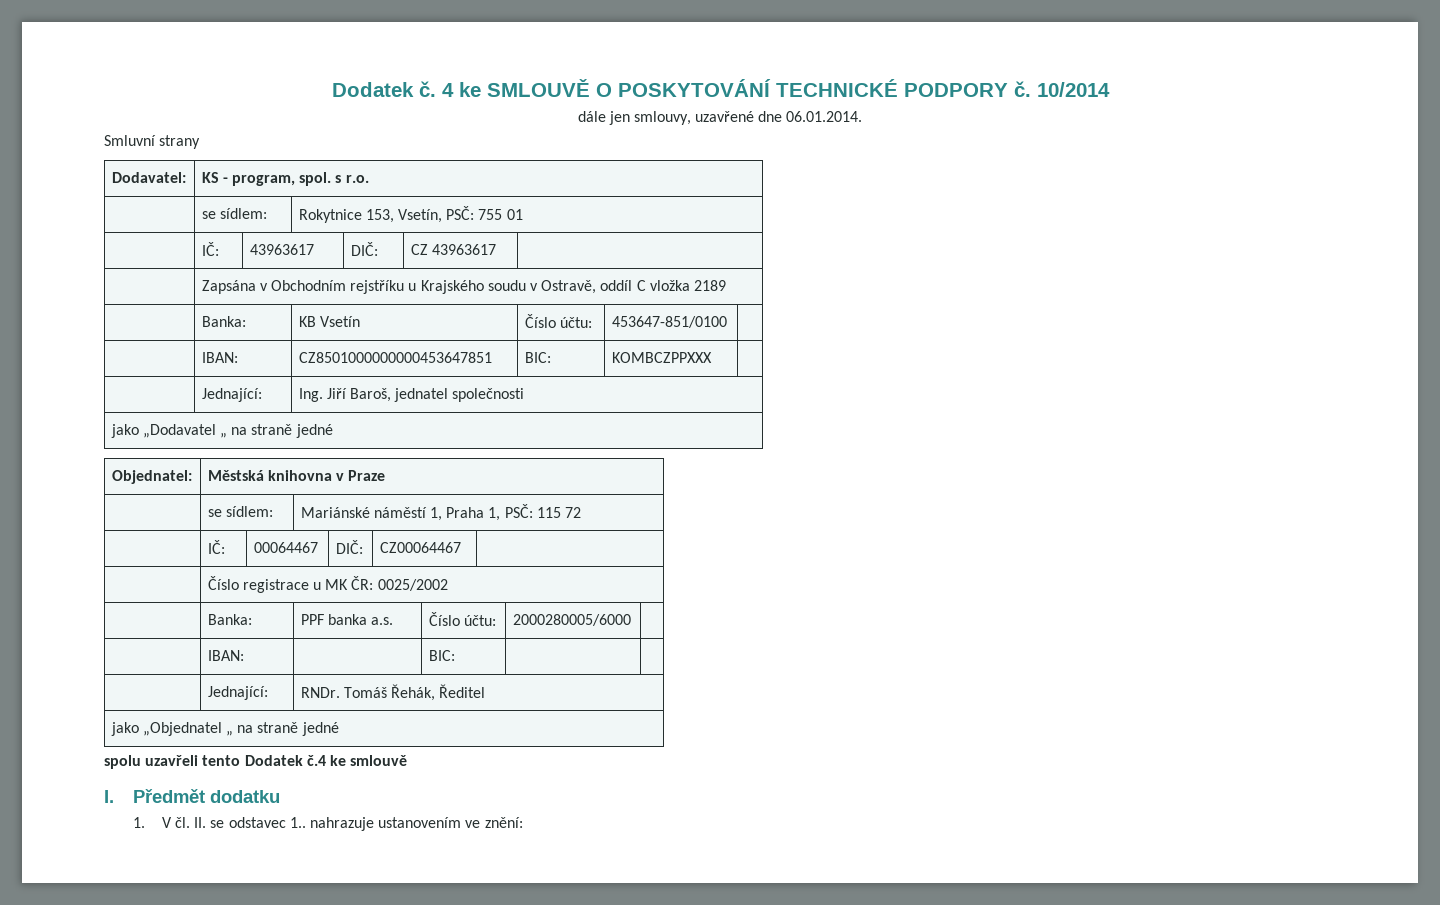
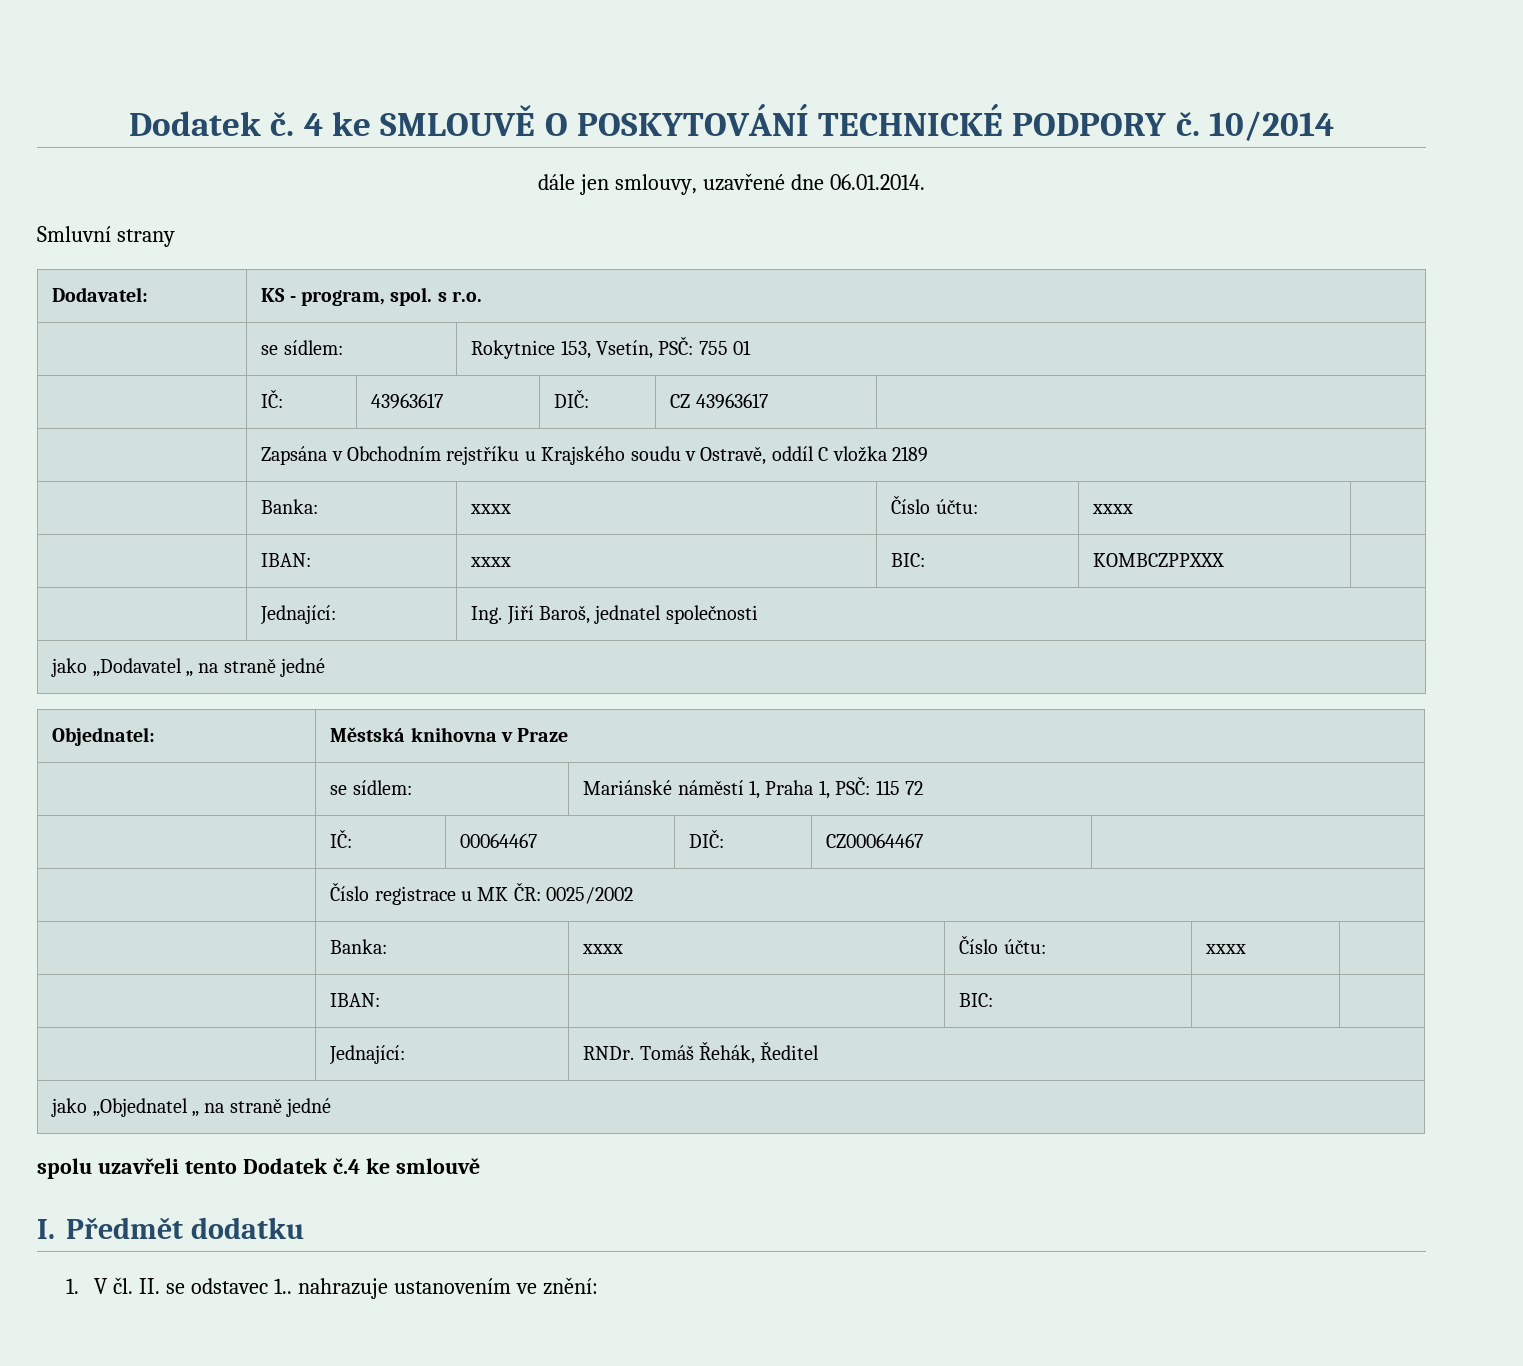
  | Zapsána v Obchodním rejstříku u Krajského soudu v Ostravě, oddíl C vložka 2189
- | Banka: | KB Vsetín | Číslo účtu: | 453647-851/0100 |
- | IBAN: | CZ8501000000000453647851 | BIC: | KOMBCZPPXXX |
+ | Banka: | xxxx | Číslo účtu: | xxxx |
+ | IBAN: | xxxx | BIC: | KOMBCZPPXXX |
  | Číslo registrace u MK ČR: 0025/2002
- | Banka: | PPF banka a.s. | Číslo účtu: | 2000280005/6000 |
+ | Banka: | xxxx | Číslo účtu: | xxxx |

